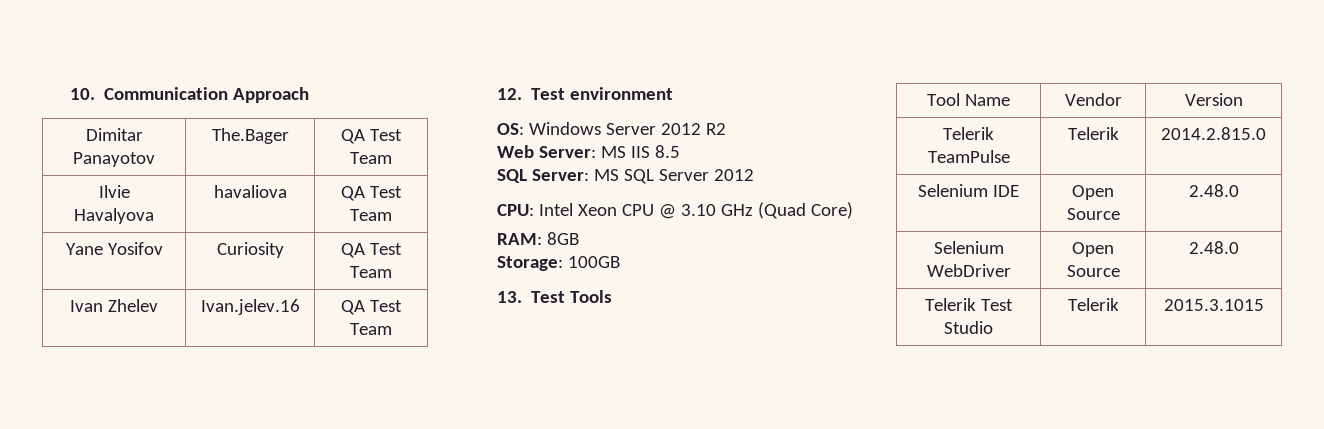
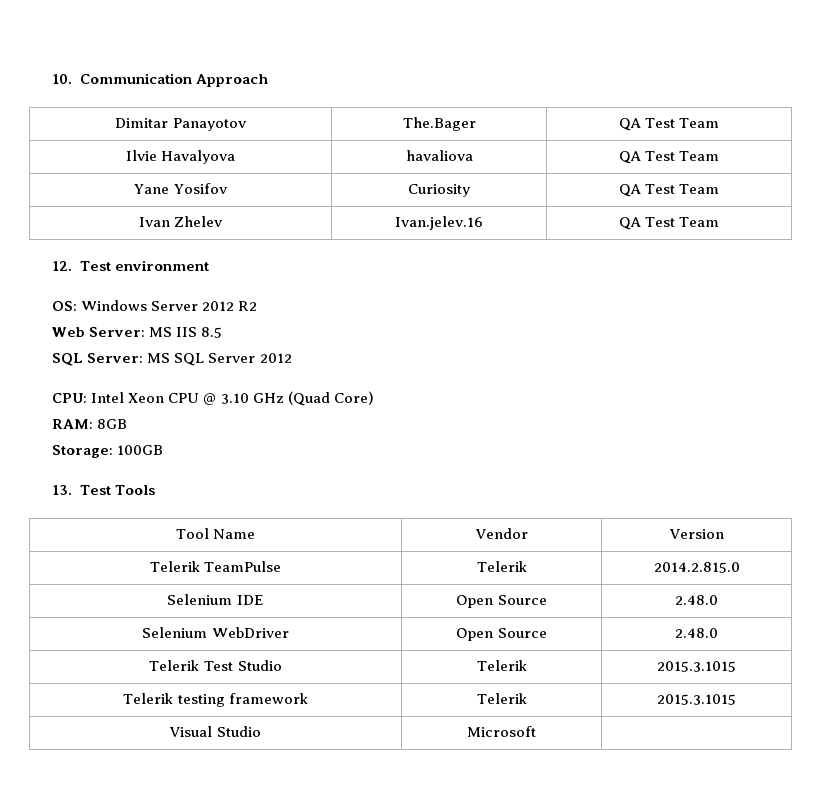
+ Telerik testing framework | Telerik | 2015.3.1015
+ Visual Studio | Microsoft |

